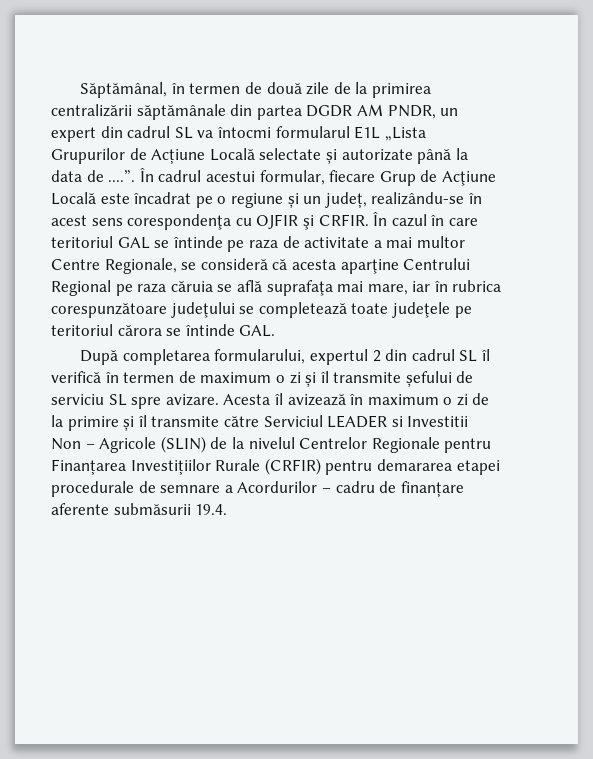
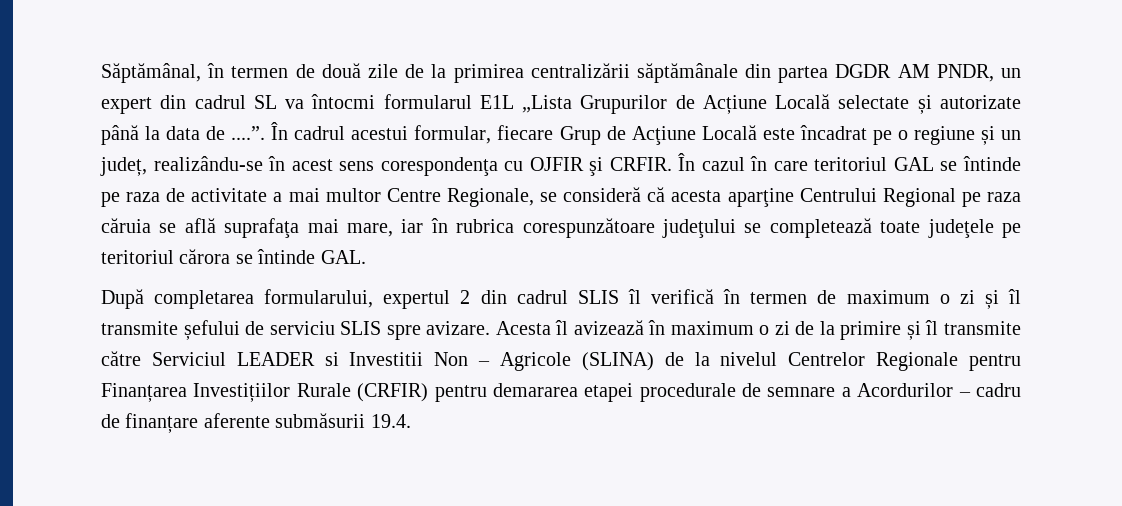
- După completarea formularului, expertul 2 din cadrul SL îl verifică în termen de maximum o zi și îl transmite șefului de serviciu SL spre avizare.
+ După completarea formularului, expertul 2 din cadrul SLIS îl verifică în termen de maximum o zi și îl transmite șefului de serviciu SLIS spre avizare.
- Acesta îl avizează în maximum o zi de la primire și îl transmite către Serviciul LEADER si Investitii Non – Agricole (SLIN) de la nivelul Centrelor Regionale pentru Finanțarea Investițiilor Rurale (CRFIR) pentru demararea etapei procedurale de semnare a Acordurilor – cadru de finanțare aferente submăsurii 19.4.
+ Acesta îl avizează în maximum o zi de la primire și îl transmite către Serviciul LEADER si Investitii Non – Agricole (SLINA) de la nivelul Centrelor Regionale pentru Finanțarea Investițiilor Rurale (CRFIR) pentru demararea etapei procedurale de semnare a Acordurilor – cadru de finanțare aferente submăsurii 19.4.

